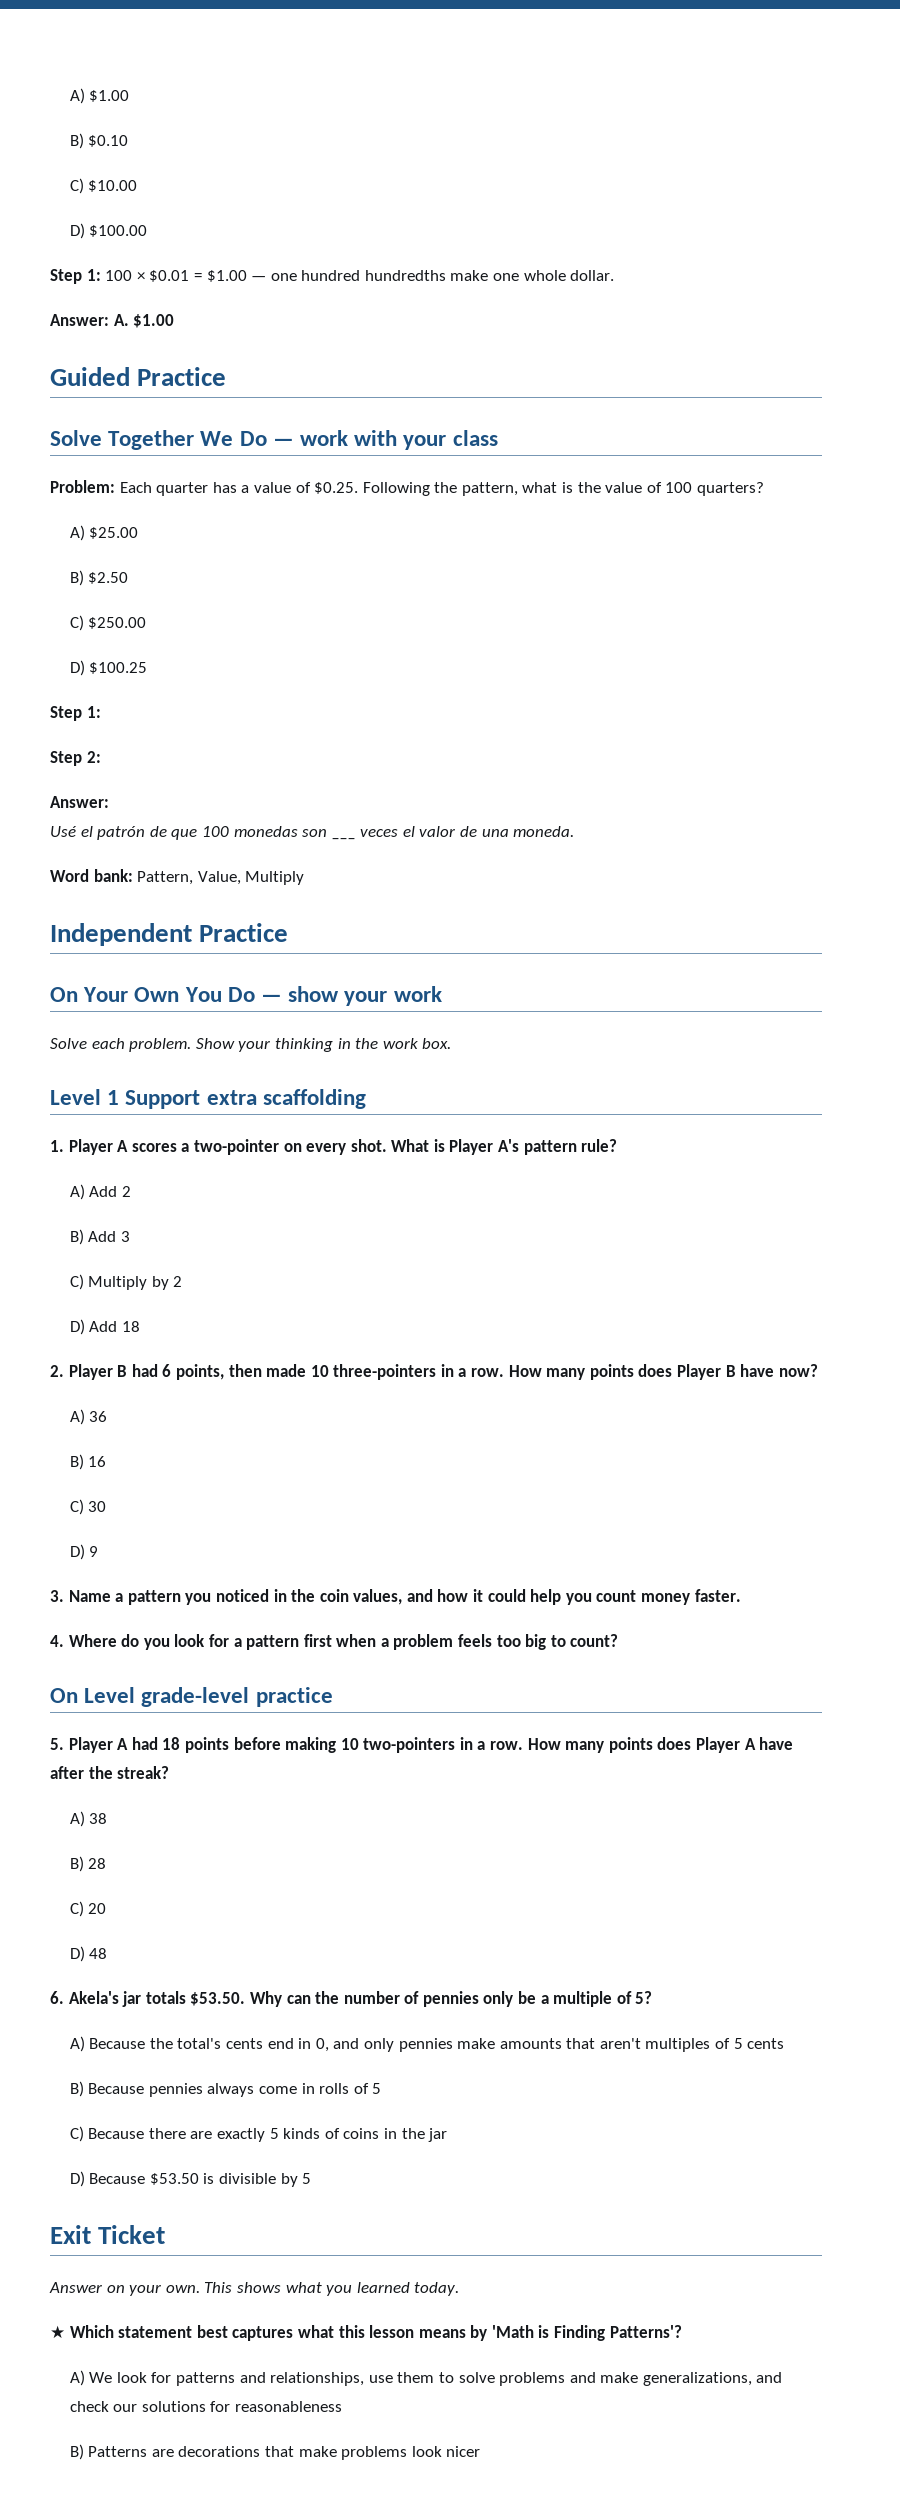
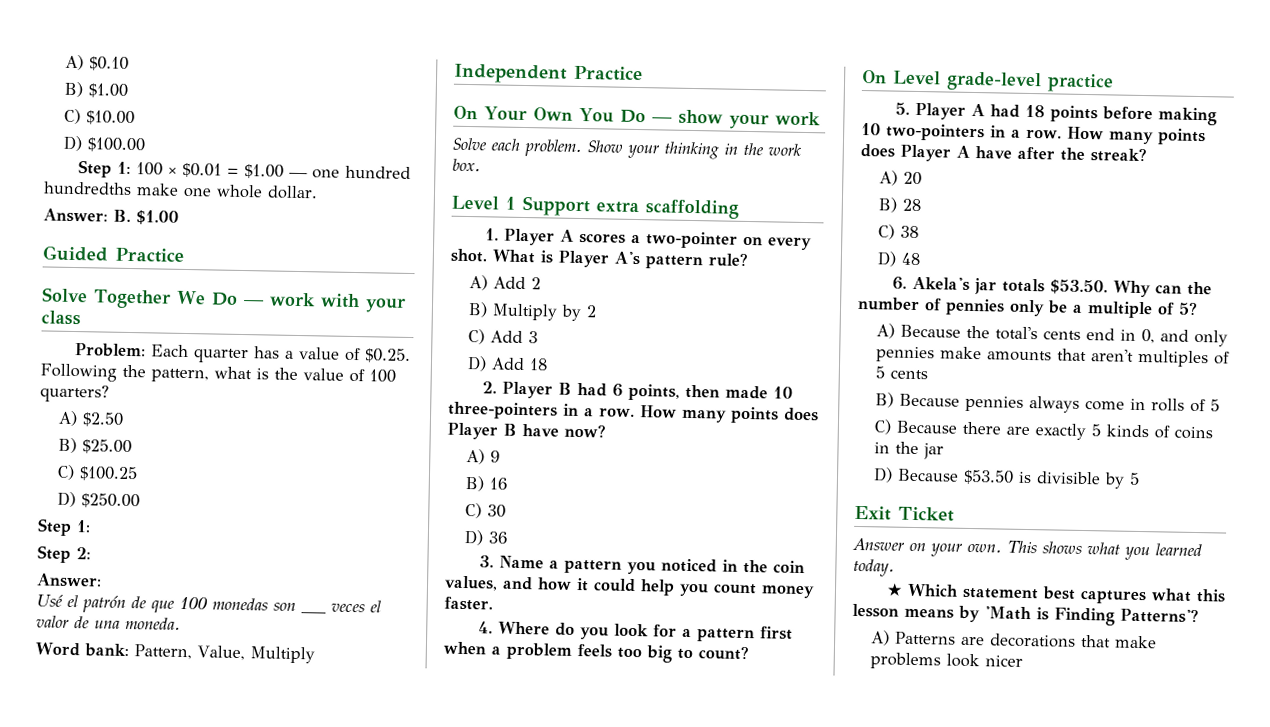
- A) $1.00
- B) $0.10
+ A) $0.10
+ B) $1.00
- Answer: A. $1.00
+ Answer: B. $1.00
- A) $25.00
+ A) $2.50
+ B) $25.00
- B) $2.50
- C) $250.00
- D) $100.25
+ C) $100.25
+ D) $250.00
- B) Add 3
- C) Multiply by 2
+ B) Multiply by 2
+ C) Add 3
- A) 36
+ A) 9
- D) 9
+ D) 36
- A) 38
+ A) 20
- C) 20
+ C) 38
- A) We look for patterns and relationships, use them to solve problems and make generalizations, and check our solutions for reasonableness
- B) Patterns are decorations that make problems look nicer
+ A) Patterns are decorations that make problems look nicer

